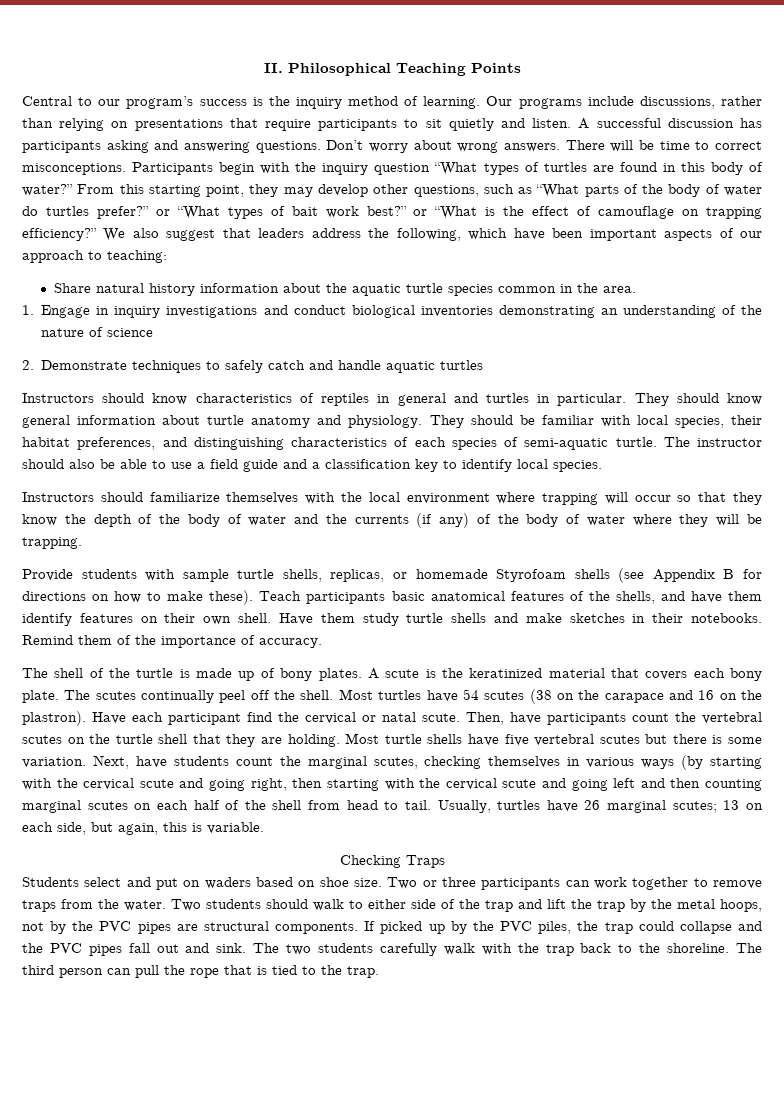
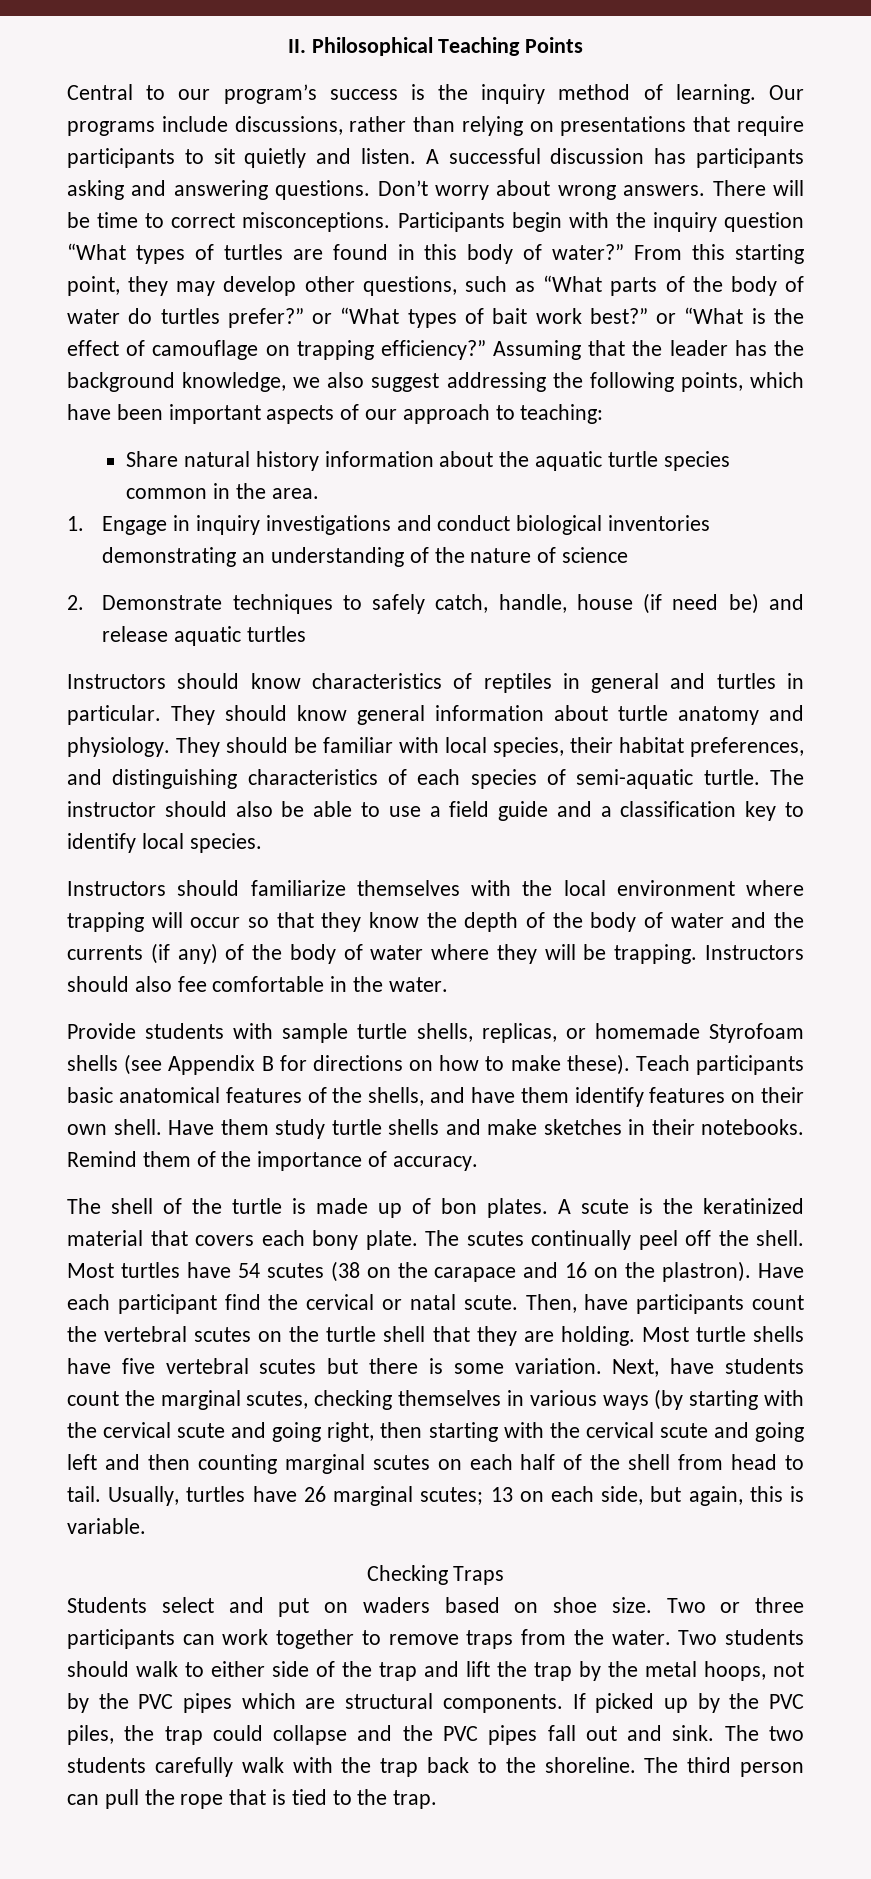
- We also suggest that leaders address the following, which have been important aspects of our approach to teaching:
+ Assuming that the leader has the background knowledge, we also suggest addressing the following points, which have been important aspects of our approach to teaching:
- 2. Demonstrate techniques to safely catch and handle aquatic turtles
+ 2. Demonstrate techniques to safely catch, handle, house (if need be) and release aquatic turtles
+ Instructors should also fee comfortable in the water.
- The shell of the turtle is made up of bony plates.
+ The shell of the turtle is made up of bon plates.
- Two students should walk to either side of the trap and lift the trap by the metal hoops, not by the PVC pipes are structural components.
+ Two students should walk to either side of the trap and lift the trap by the metal hoops, not by the PVC pipes which are structural components.

